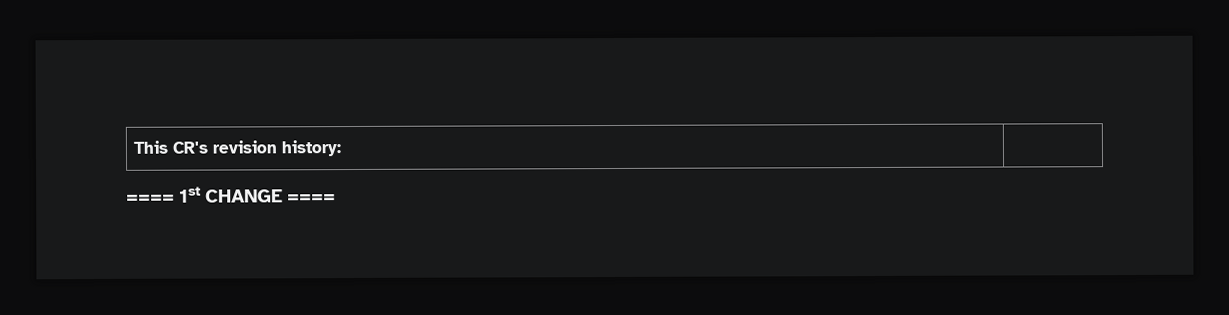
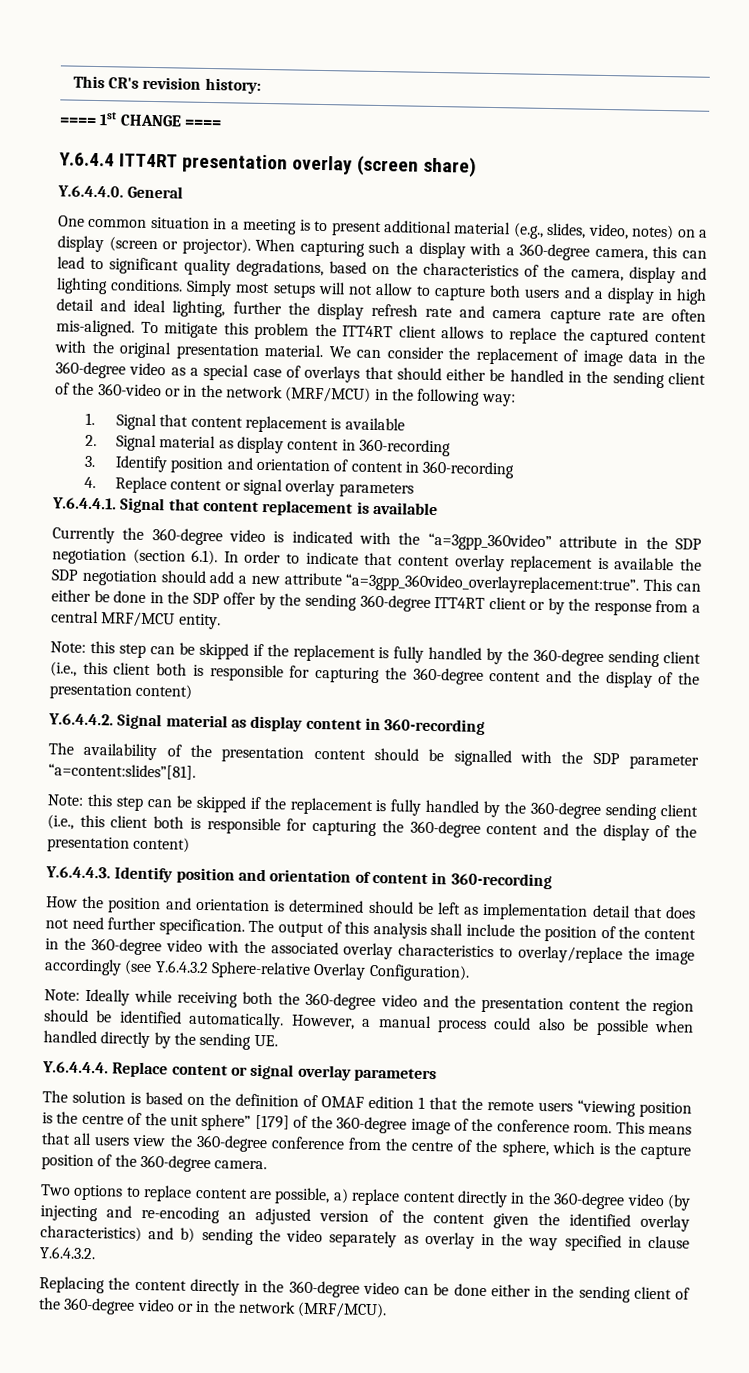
+ Y.6.4.4 ITT4RT presentation overlay (screen share)
+ Y.6.4.4.0. General
+ One common situation in a meeting is to present additional material (e.g., slides, video, notes) on a display (screen or projector). When capturing such a display with a 360-degree camera, this can lead to significant quality degradations, based on the characteristics of the camera, display and lighting conditions. Simply most setups will not allow to capture both users and a display in high detail and ideal lighting, further the display refresh rate and camera capture rate are often mis-aligned. To mitigate this problem the ITT4RT client allows to replace the captured content with the original presentation material. We can consider the replacement of image data in the 360-degree video as a special case of overlays that should either be handled in the sending client of the 360-video or in the network (MRF/MCU) in the following way:
+ 1. Signal that content replacement is available
+ 2. Signal material as display content in 360-recording
+ 3. Identify position and orientation of content in 360-recording
+ 4. Replace content or signal overlay parameters
+ Y.6.4.4.1. Signal that content replacement is available
+ Currently the 360-degree video is indicated with the “a=3gpp_360video” attribute in the SDP negotiation (section 6.1). In order to indicate that content overlay replacement is available the SDP negotiation should add a new attribute “a=3gpp_360video_overlayreplacement:true”. This can either be done in the SDP offer by the sending 360-degree ITT4RT client or by the response from a central MRF/MCU entity.
+ Note: this step can be skipped if the replacement is fully handled by the 360-degree sending client (i.e., this client both is responsible for capturing the 360-degree content and the display of the presentation content)
+ Y.6.4.4.2. Signal material as display content in 360-recording
+ The availability of the presentation content should be signalled with the SDP parameter “a=content:slides”[81].
+ Note: this step can be skipped if the replacement is fully handled by the 360-degree sending client (i.e., this client both is responsible for capturing the 360-degree content and the display of the presentation content)
+ Y.6.4.4.3. Identify position and orientation of content in 360-recording
+ How the position and orientation is determined should be left as implementation detail that does not need further specification. The output of this analysis shall include the position of the content in the 360-degree video with the associated overlay characteristics to overlay/replace the image accordingly (see Y.6.4.3.2 Sphere-relative Overlay Configuration).
+ Note: Ideally while receiving both the 360-degree video and the presentation content the region should be identified automatically. However, a manual process could also be possible when handled directly by the sending UE.
+ Y.6.4.4.4. Replace content or signal overlay parameters
+ The solution is based on the definition of OMAF edition 1 that the remote users “viewing position is the centre of the unit sphere” [179] of the 360-degree image of the conference room. This means that all users view the 360-degree conference from the centre of the sphere, which is the capture position of the 360-degree camera.
+ Two options to replace content are possible, a) replace content directly in the 360-degree video (by injecting and re-encoding an adjusted version of the content given the identified overlay characteristics) and b) sending the video separately as overlay in the way specified in clause Y.6.4.3.2.
+ Replacing the content directly in the 360-degree video can be done either in the sending client of the 360-degree video or in the network (MRF/MCU).

